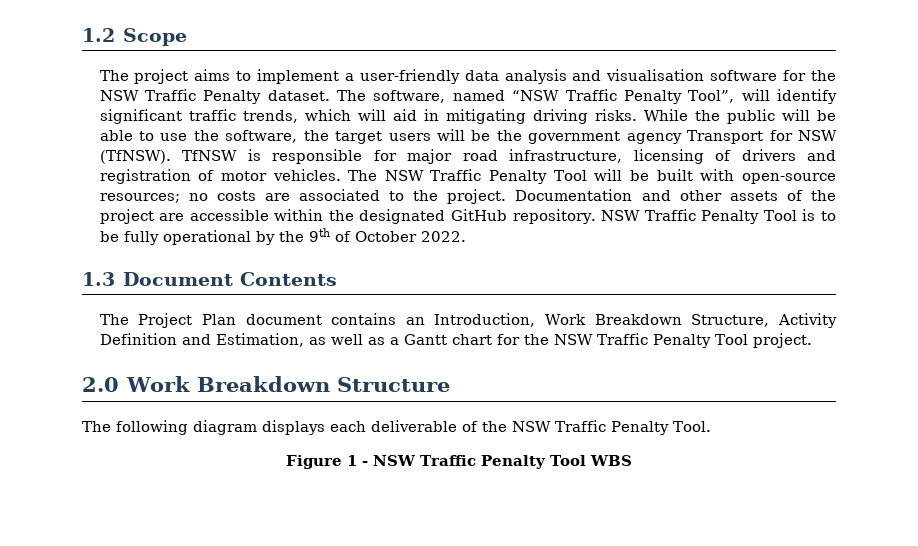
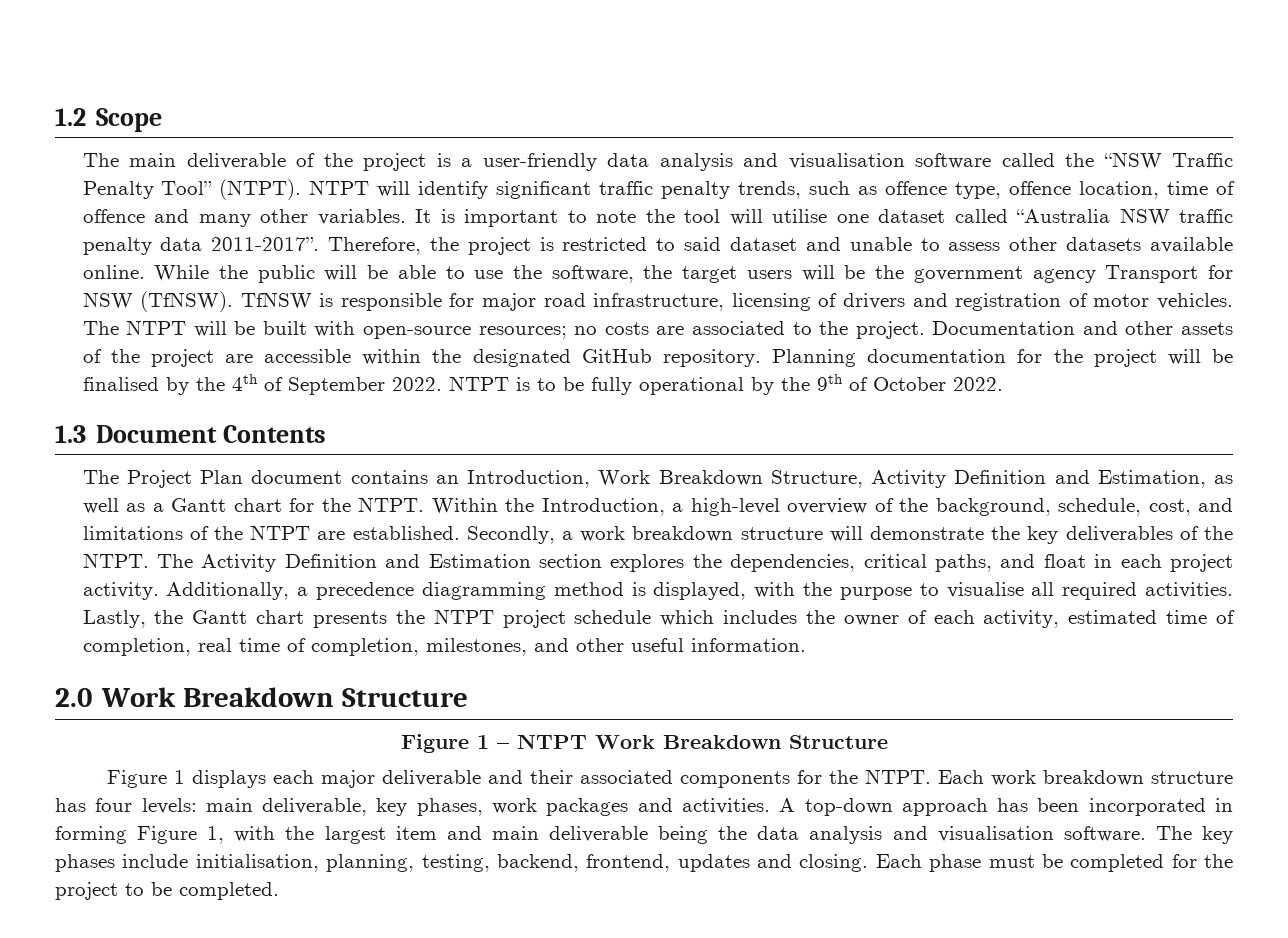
- The project aims to implement a user-friendly data analysis and visualisation software for the NSW Traffic Penalty dataset. The software, named “NSW Traffic Penalty Tool”, will identify significant traffic trends, which will aid in mitigating driving risks.
+ The main deliverable of the project is a user-friendly data analysis and visualisation software called the “NSW Traffic Penalty Tool” (NTPT). NTPT will identify significant traffic penalty trends, such as offence type, offence location, time of offence and many other variables. It is important to note the tool will utilise one dataset called “Australia NSW traffic penalty data 2011-2017”. Therefore, the project is restricted to said dataset and unable to assess other datasets available online.
- The NSW Traffic Penalty Tool will be built with open-source resources; no costs are associated to the project.
+ The NTPT will be built with open-source resources; no costs are associated to the project.
- NSW Traffic Penalty Tool is to be fully operational by the 9th of October 2022.
+ Planning documentation for the project will be finalised by the 4th of September 2022. NTPT is to be fully operational by the 9th of October 2022.
- The Project Plan document contains an Introduction, Work Breakdown Structure, Activity Definition and Estimation, as well as a Gantt chart for the NSW Traffic Penalty Tool project.
+ The Project Plan document contains an Introduction, Work Breakdown Structure, Activity Definition and Estimation, as well as a Gantt chart for the NTPT. Within the Introduction, a high-level overview of the background, schedule, cost, and limitations of the NTPT are established. Secondly, a work breakdown structure will demonstrate the key deliverables of the NTPT. The Activity Definition and Estimation section explores the dependencies, critical paths, and float in each project activity. Additionally, a precedence diagramming method is displayed, with the purpose to visualise all required activities. Lastly, the Gantt chart presents the NTPT project schedule which includes the owner of each activity, estimated time of completion, real time of completion, milestones, and other useful information.
  2.0 Work Breakdown Structure
- The following diagram displays each deliverable of the NSW Traffic Penalty Tool.
- Figure 1 - NSW Traffic Penalty Tool WBS
+ Figure 1 – NTPT Work Breakdown Structure
+ Figure 1 displays each major deliverable and their associated components for the NTPT. Each work breakdown structure has four levels: main deliverable, key phases, work packages and activities. A top-down approach has been incorporated in forming Figure 1, with the largest item and main deliverable being the data analysis and visualisation software. The key phases include initialisation, planning, testing, backend, frontend, updates and closing. Each phase must be completed for the project to be completed.

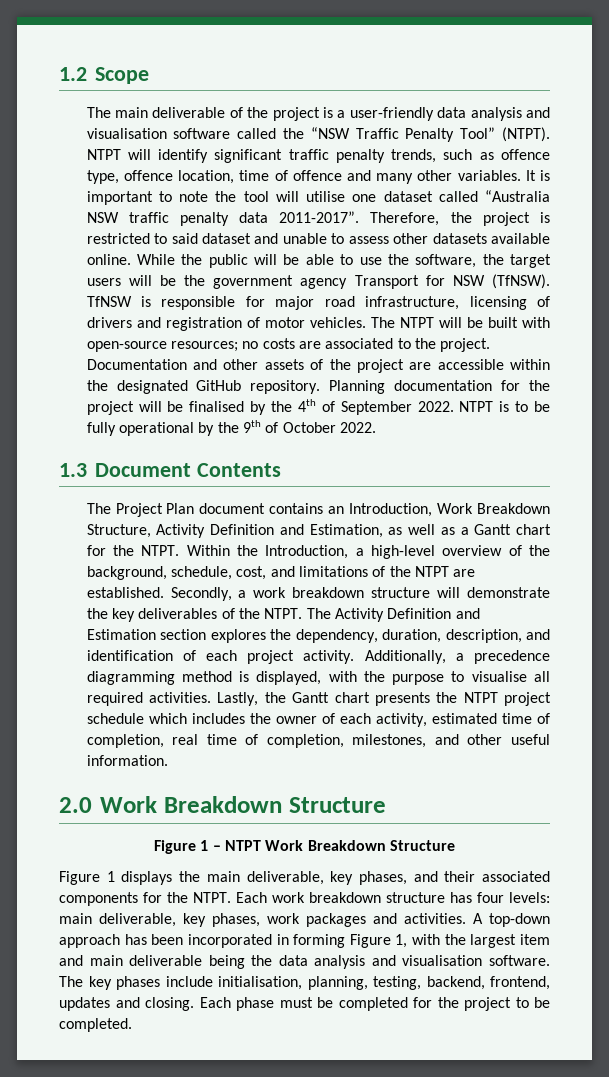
- The Activity Definition and Estimation section explores the dependencies, critical paths, and float in each project activity.
+ The Activity Definition and Estimation section explores the dependency, duration, description, and identification of each project activity.
- Figure 1 displays each major deliverable and their associated components for the NTPT.
+ Figure 1 displays the main deliverable, key phases, and their associated components for the NTPT.

